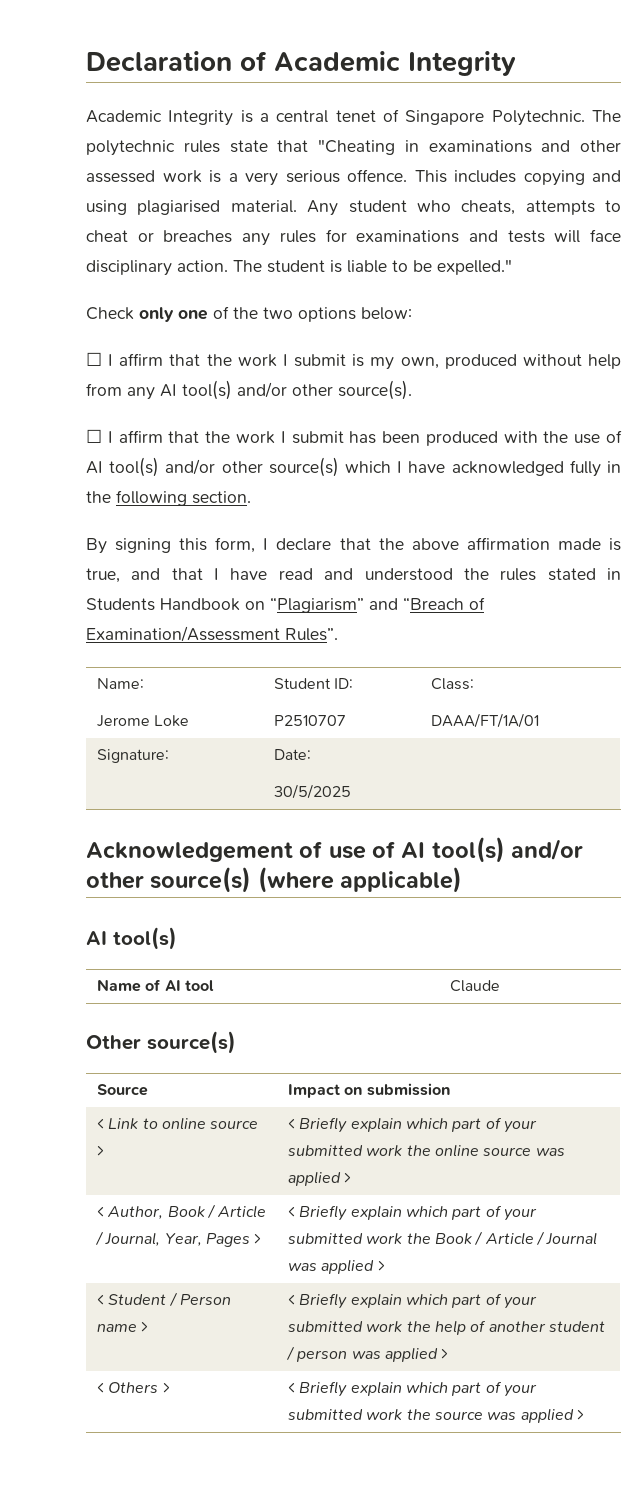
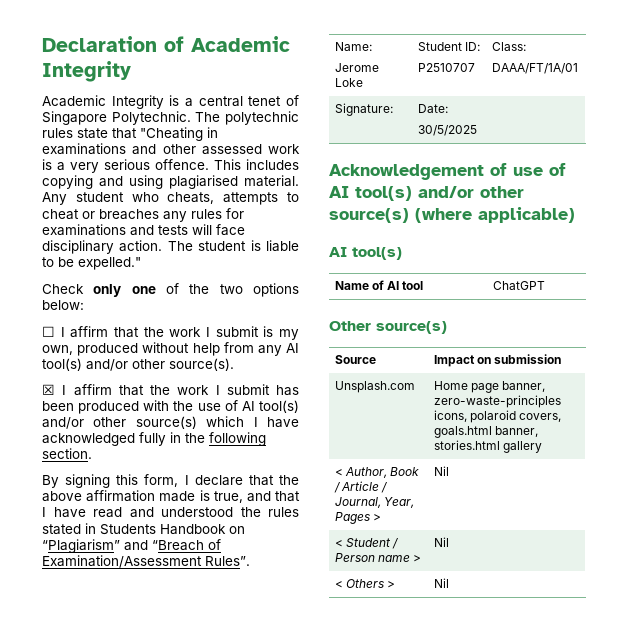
- ☐ I affirm that the work I submit has been produced with the use of AI tool(s) and/or other source(s) which I have acknowledged fully in the following section.
+ ☒ I affirm that the work I submit has been produced with the use of AI tool(s) and/or other source(s) which I have acknowledged fully in the following section.
- Name of AI tool | Claude
+ Name of AI tool | ChatGPT
- < Link to online source > | < Briefly explain which part of your submitted work the online source was applied >
+ Unsplash.com | Home page banner, zero-waste-principles icons, polaroid covers, goals.html banner, stories.html gallery
- < Author, Book / Article / Journal, Year, Pages > | < Briefly explain which part of your submitted work the Book / Article / Journal was applied >
+ < Author, Book / Article / Journal, Year, Pages > | Nil
- < Student / Person name > | < Briefly explain which part of your submitted work the help of another student / person was applied >
- < Others > | < Briefly explain which part of your submitted work the source was applied >
+ < Student / Person name > | Nil
+ < Others > | Nil

